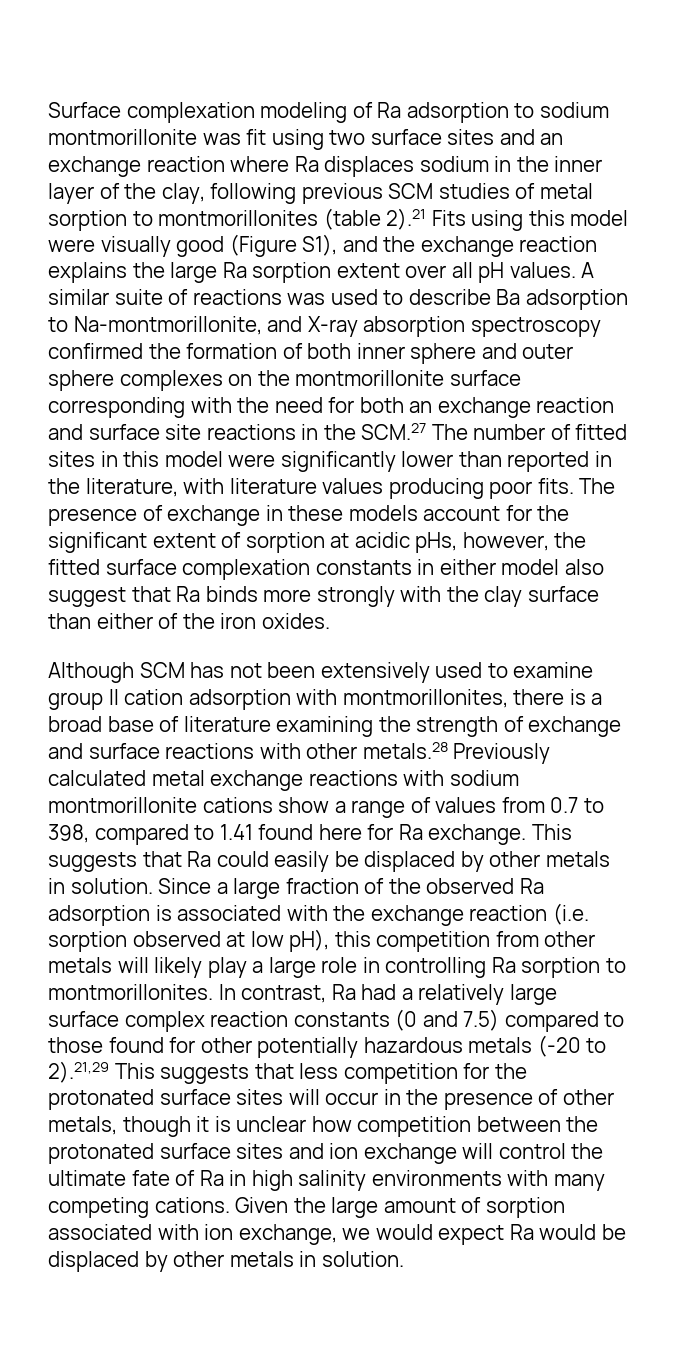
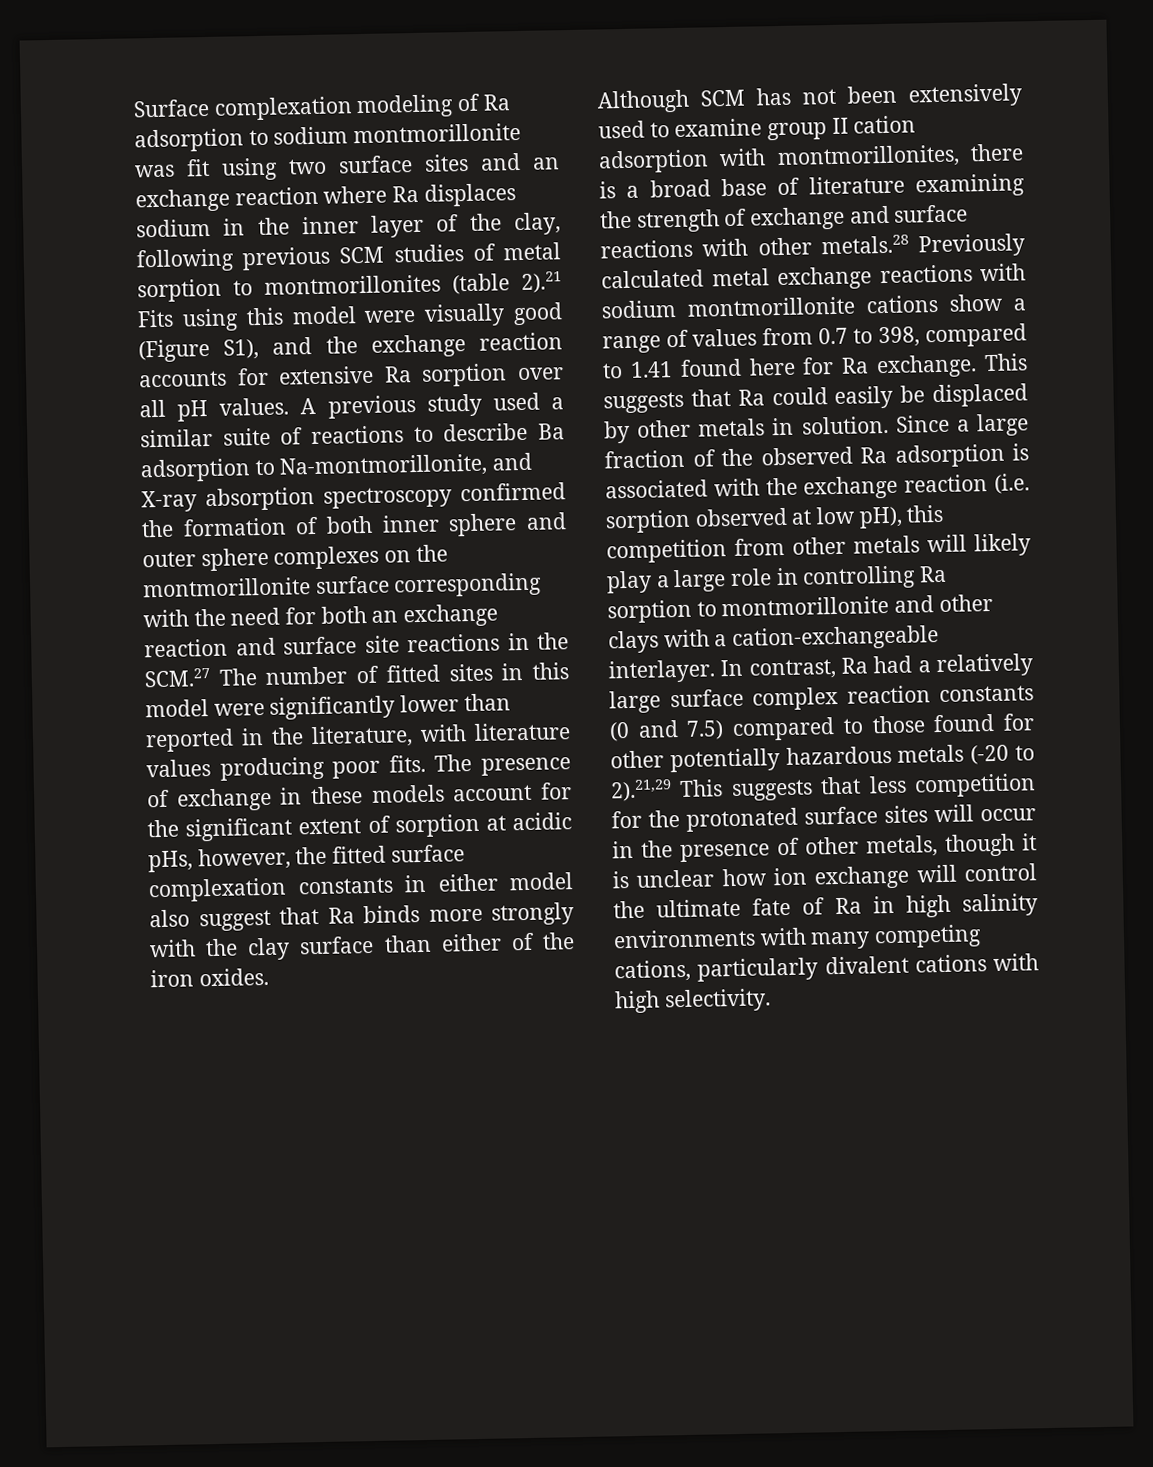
- Surface complexation modeling of Ra adsorption to sodium montmorillonite was fit using two surface sites and an exchange reaction where Ra displaces sodium in the inner layer of the clay, following previous SCM studies of metal sorption to montmorillonites (table 2).21 Fits using this model were visually good (Figure S1), and the exchange reaction explains the large Ra sorption extent over all pH values.
+ Surface complexation modeling of Ra adsorption to sodium montmorillonite was fit using two surface sites and an exchange reaction where Ra displaces sodium in the inner layer of the clay, following previous SCM studies of metal sorption to montmorillonites (table 2).21 Fits using this model were visually good (Figure S1), and the exchange reaction accounts for extensive Ra sorption over all pH values.
- A similar suite of reactions was used to describe Ba adsorption to Na-montmorillonite, and X-ray absorption spectroscopy confirmed the formation of both inner sphere and outer sphere complexes on the montmorillonite surface corresponding with the need for both an exchange reaction and surface site reactions in the SCM.27 The number of fitted sites in this model were significantly lower than reported in the literature, with literature values producing poor fits.
+ A previous study used a similar suite of reactions to describe Ba adsorption to Na-montmorillonite, and X-ray absorption spectroscopy confirmed the formation of both inner sphere and outer sphere complexes on the montmorillonite surface corresponding with the need for both an exchange reaction and surface site reactions in the SCM.27 The number of fitted sites in this model were significantly lower than reported in the literature, with literature values producing poor fits.
- Since a large fraction of the observed Ra adsorption is associated with the exchange reaction (i.e. sorption observed at low pH), this competition from other metals will likely play a large role in controlling Ra sorption to montmorillonites.
+ Since a large fraction of the observed Ra adsorption is associated with the exchange reaction (i.e. sorption observed at low pH), this competition from other metals will likely play a large role in controlling Ra sorption to montmorillonite and other clays with a cation-exchangeable interlayer.
- In contrast, Ra had a relatively large surface complex reaction constants (0 and 7.5) compared to those found for other potentially hazardous metals (-20 to 2).21,29 This suggests that less competition for the protonated surface sites will occur in the presence of other metals, though it is unclear how competition between the protonated surface sites and ion exchange will control the ultimate fate of Ra in high salinity environments with many competing cations. Given the large amount of sorption associated with ion exchange, we would expect Ra would be displaced by other metals in solution.
+ In contrast, Ra had a relatively large surface complex reaction constants (0 and 7.5) compared to those found for other potentially hazardous metals (-20 to 2).21,29 This suggests that less competition for the protonated surface sites will occur in the presence of other metals, though it is unclear how ion exchange will control the ultimate fate of Ra in high salinity environments with many competing cations, particularly divalent cations with high selectivity.

